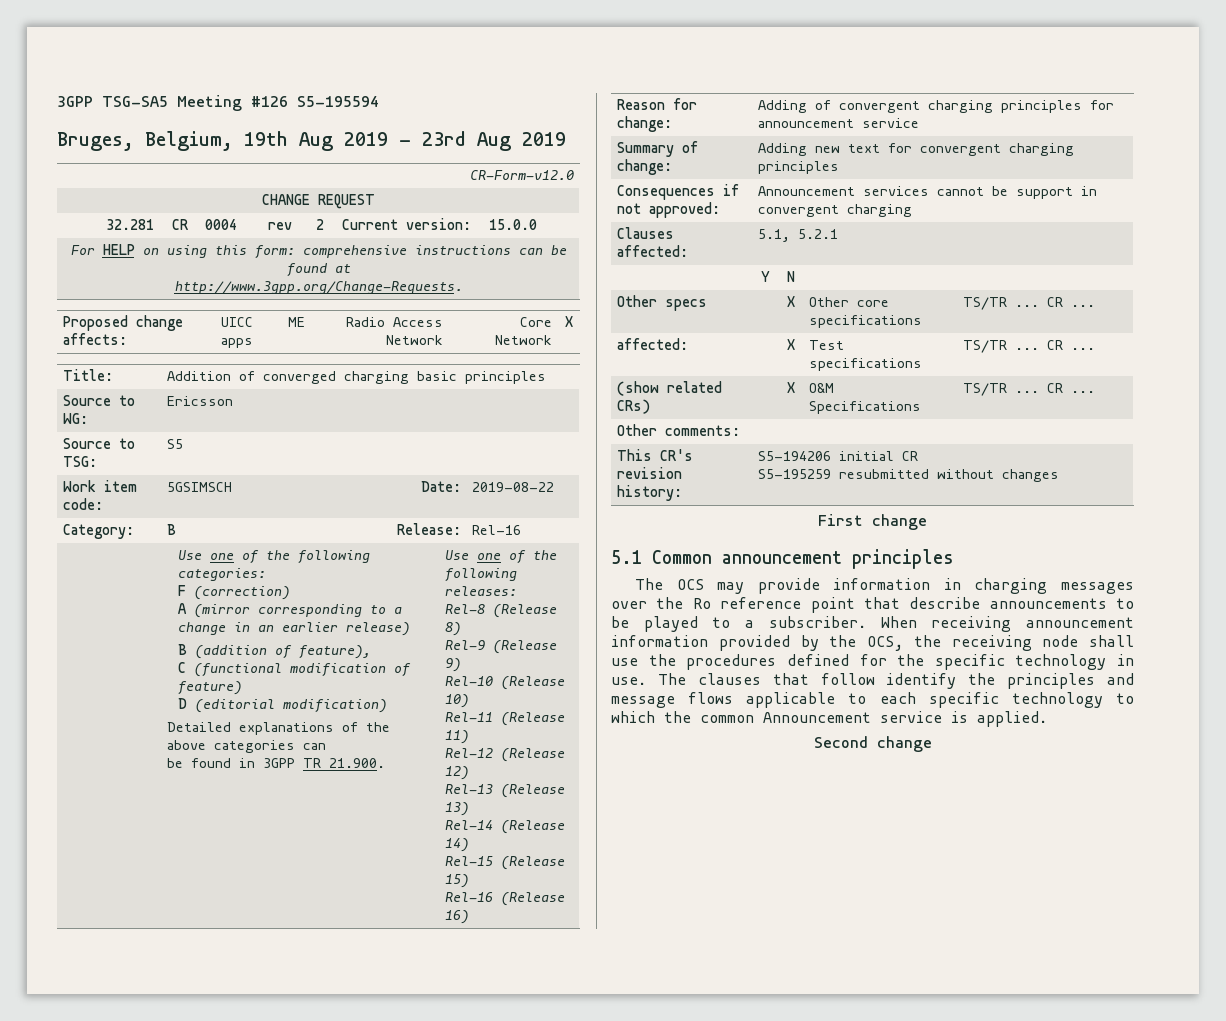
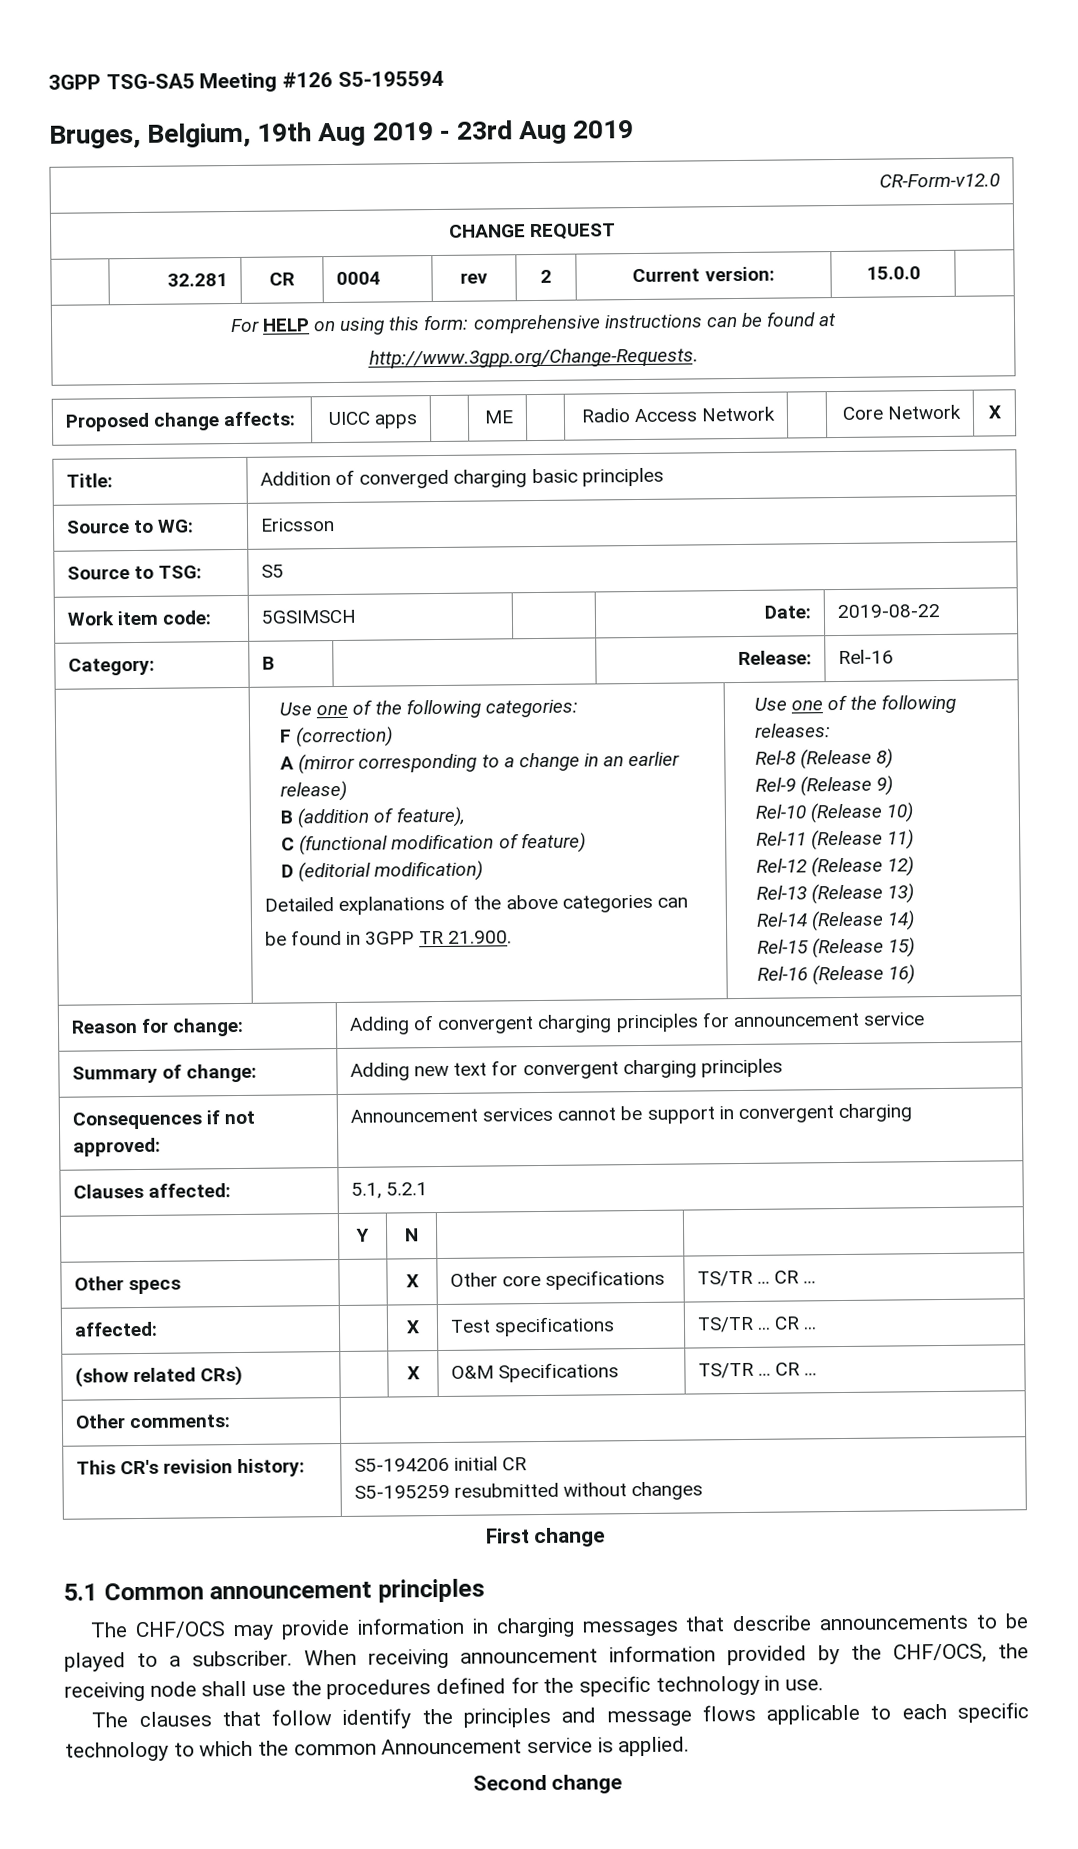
- The OCS may provide information in charging messages over the Ro reference point that describe announcements to be played to a subscriber.
+ The CHF/OCS may provide information in charging messages that describe announcements to be played to a subscriber.
- When receiving announcement information provided by the OCS, the receiving node shall use the procedures defined for the specific technology in use. The clauses that follow identify the principles and message flows applicable to each specific technology to which the common Announcement service is applied.
+ When receiving announcement information provided by the CHF/OCS, the receiving node shall use the procedures defined for the specific technology in use.
+ The clauses that follow identify the principles and message flows applicable to each specific technology to which the common Announcement service is applied.

